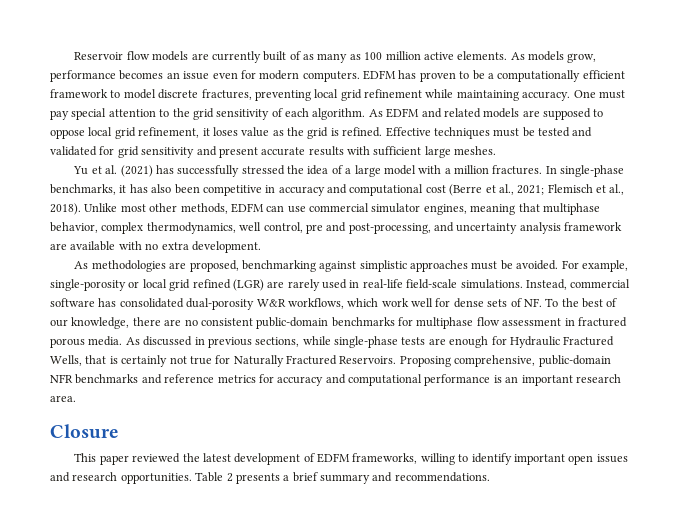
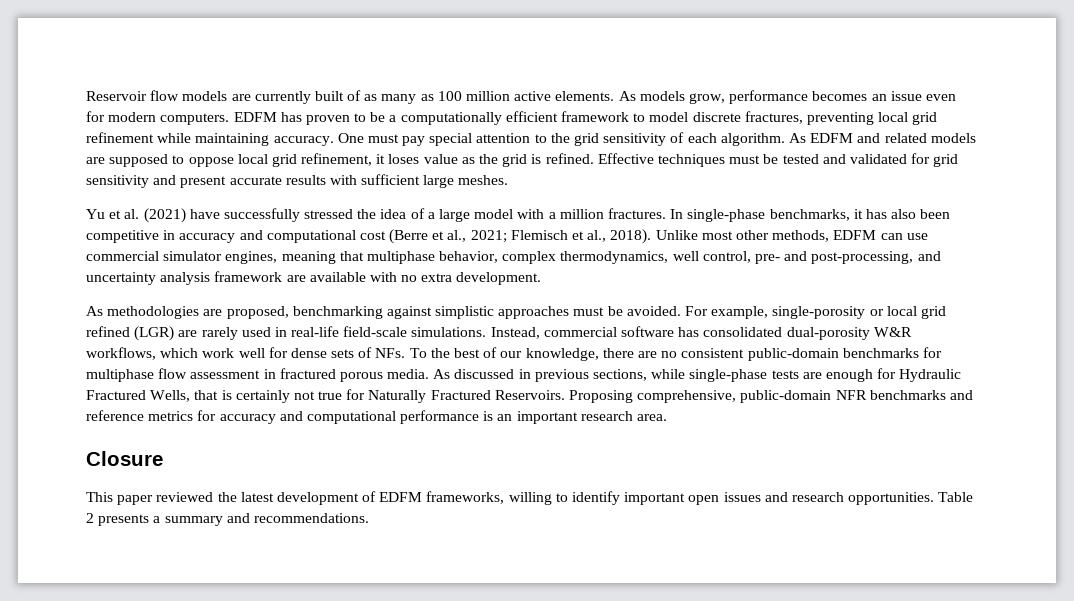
- Yu et al. (2021) has successfully stressed the idea of a large model with a million fractures.
+ Yu et al. (2021) have successfully stressed the idea of a large model with a million fractures.
- Unlike most other methods, EDFM can use commercial simulator engines, meaning that multiphase behavior, complex thermodynamics, well control, pre and post-processing, and uncertainty analysis framework are available with no extra development.
+ Unlike most other methods, EDFM can use commercial simulator engines, meaning that multiphase behavior, complex thermodynamics, well control, pre- and post-processing, and uncertainty analysis framework are available with no extra development.
- Instead, commercial software has consolidated dual-porosity W&R workflows, which work well for dense sets of NF. To the best of our knowledge, there are no consistent public-domain benchmarks for multiphase flow assessment in fractured porous media.
+ Instead, commercial software has consolidated dual-porosity W&R workflows, which work well for dense sets of NFs. To the best of our knowledge, there are no consistent public-domain benchmarks for multiphase flow assessment in fractured porous media.
- Table 2 presents a brief summary and recommendations.
+ Table 2 presents a summary and recommendations.

